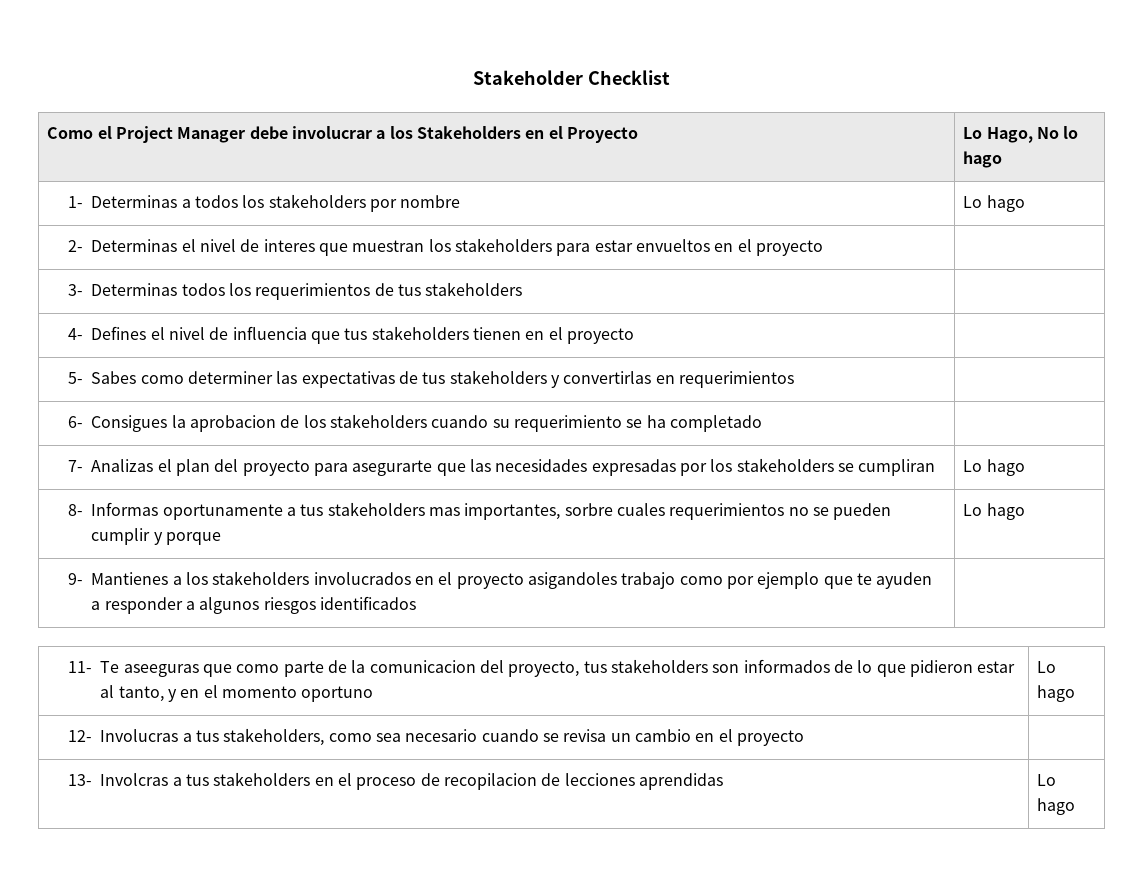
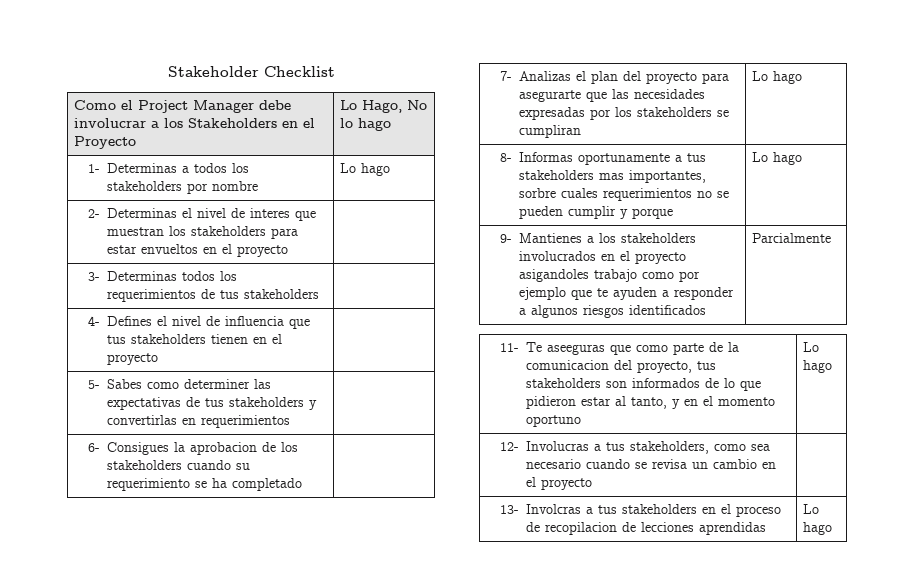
- 9- Mantienes a los stakeholders involucrados en el proyecto asigandoles trabajo como por ejemplo que te ayuden a responder a algunos riesgos identificados |
+ 9- Mantienes a los stakeholders involucrados en el proyecto asigandoles trabajo como por ejemplo que te ayuden a responder a algunos riesgos identificados | Parcialmente

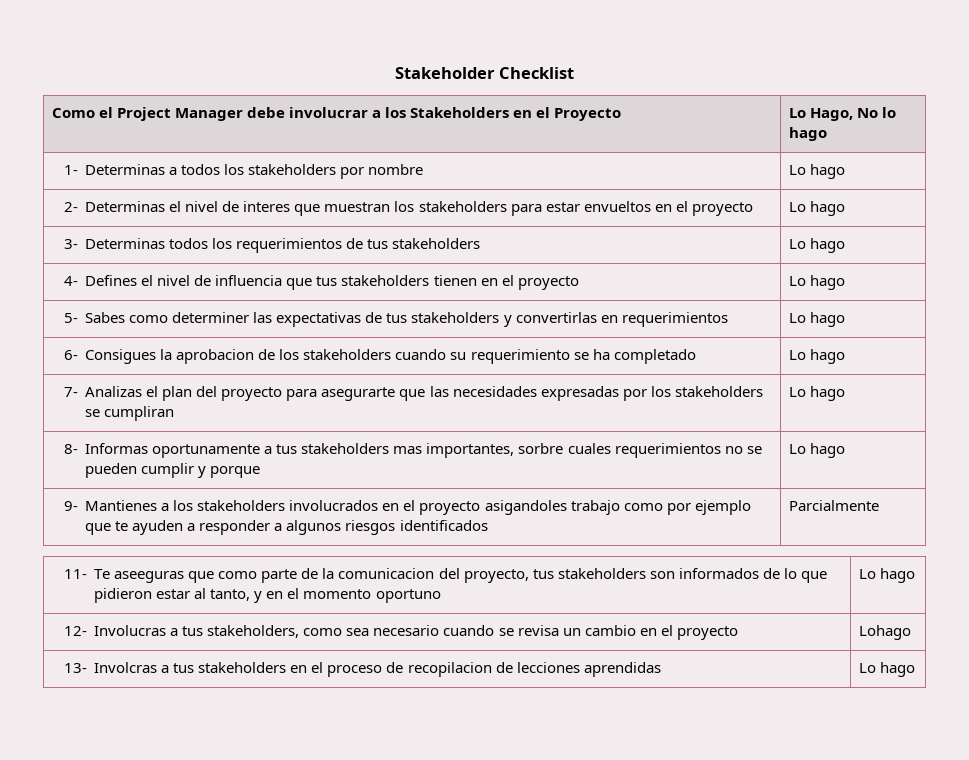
- 2- Determinas el nivel de interes que muestran los stakeholders para estar envueltos en el proyecto |
+ 2- Determinas el nivel de interes que muestran los stakeholders para estar envueltos en el proyecto | Lo hago
- 3- Determinas todos los requerimientos de tus stakeholders |
+ 3- Determinas todos los requerimientos de tus stakeholders | Lo hago
- 4- Defines el nivel de influencia que tus stakeholders tienen en el proyecto |
+ 4- Defines el nivel de influencia que tus stakeholders tienen en el proyecto | Lo hago
- 5- Sabes como determiner las expectativas de tus stakeholders y convertirlas en requerimientos |
+ 5- Sabes como determiner las expectativas de tus stakeholders y convertirlas en requerimientos | Lo hago
- 6- Consigues la aprobacion de los stakeholders cuando su requerimiento se ha completado |
+ 6- Consigues la aprobacion de los stakeholders cuando su requerimiento se ha completado | Lo hago
- 12- Involucras a tus stakeholders, como sea necesario cuando se revisa un cambio en el proyecto |
+ 12- Involucras a tus stakeholders, como sea necesario cuando se revisa un cambio en el proyecto | Lohago

